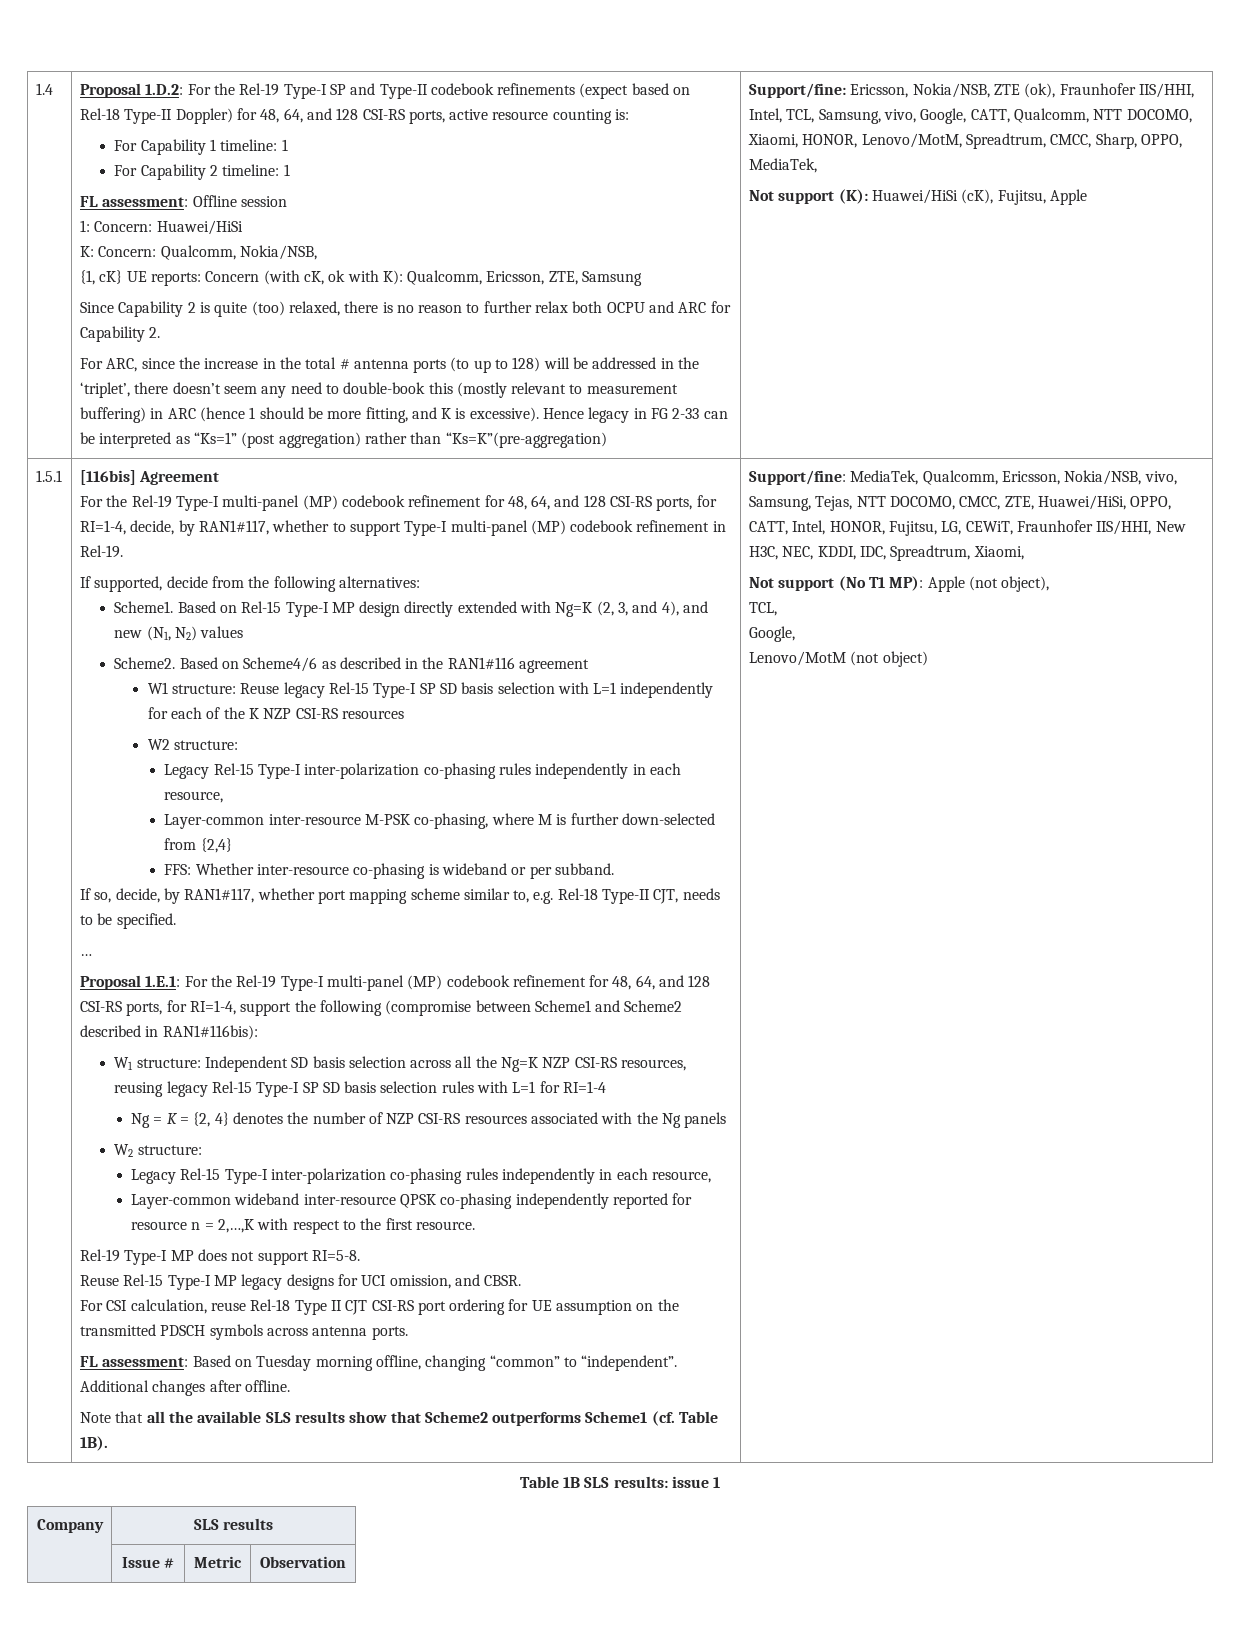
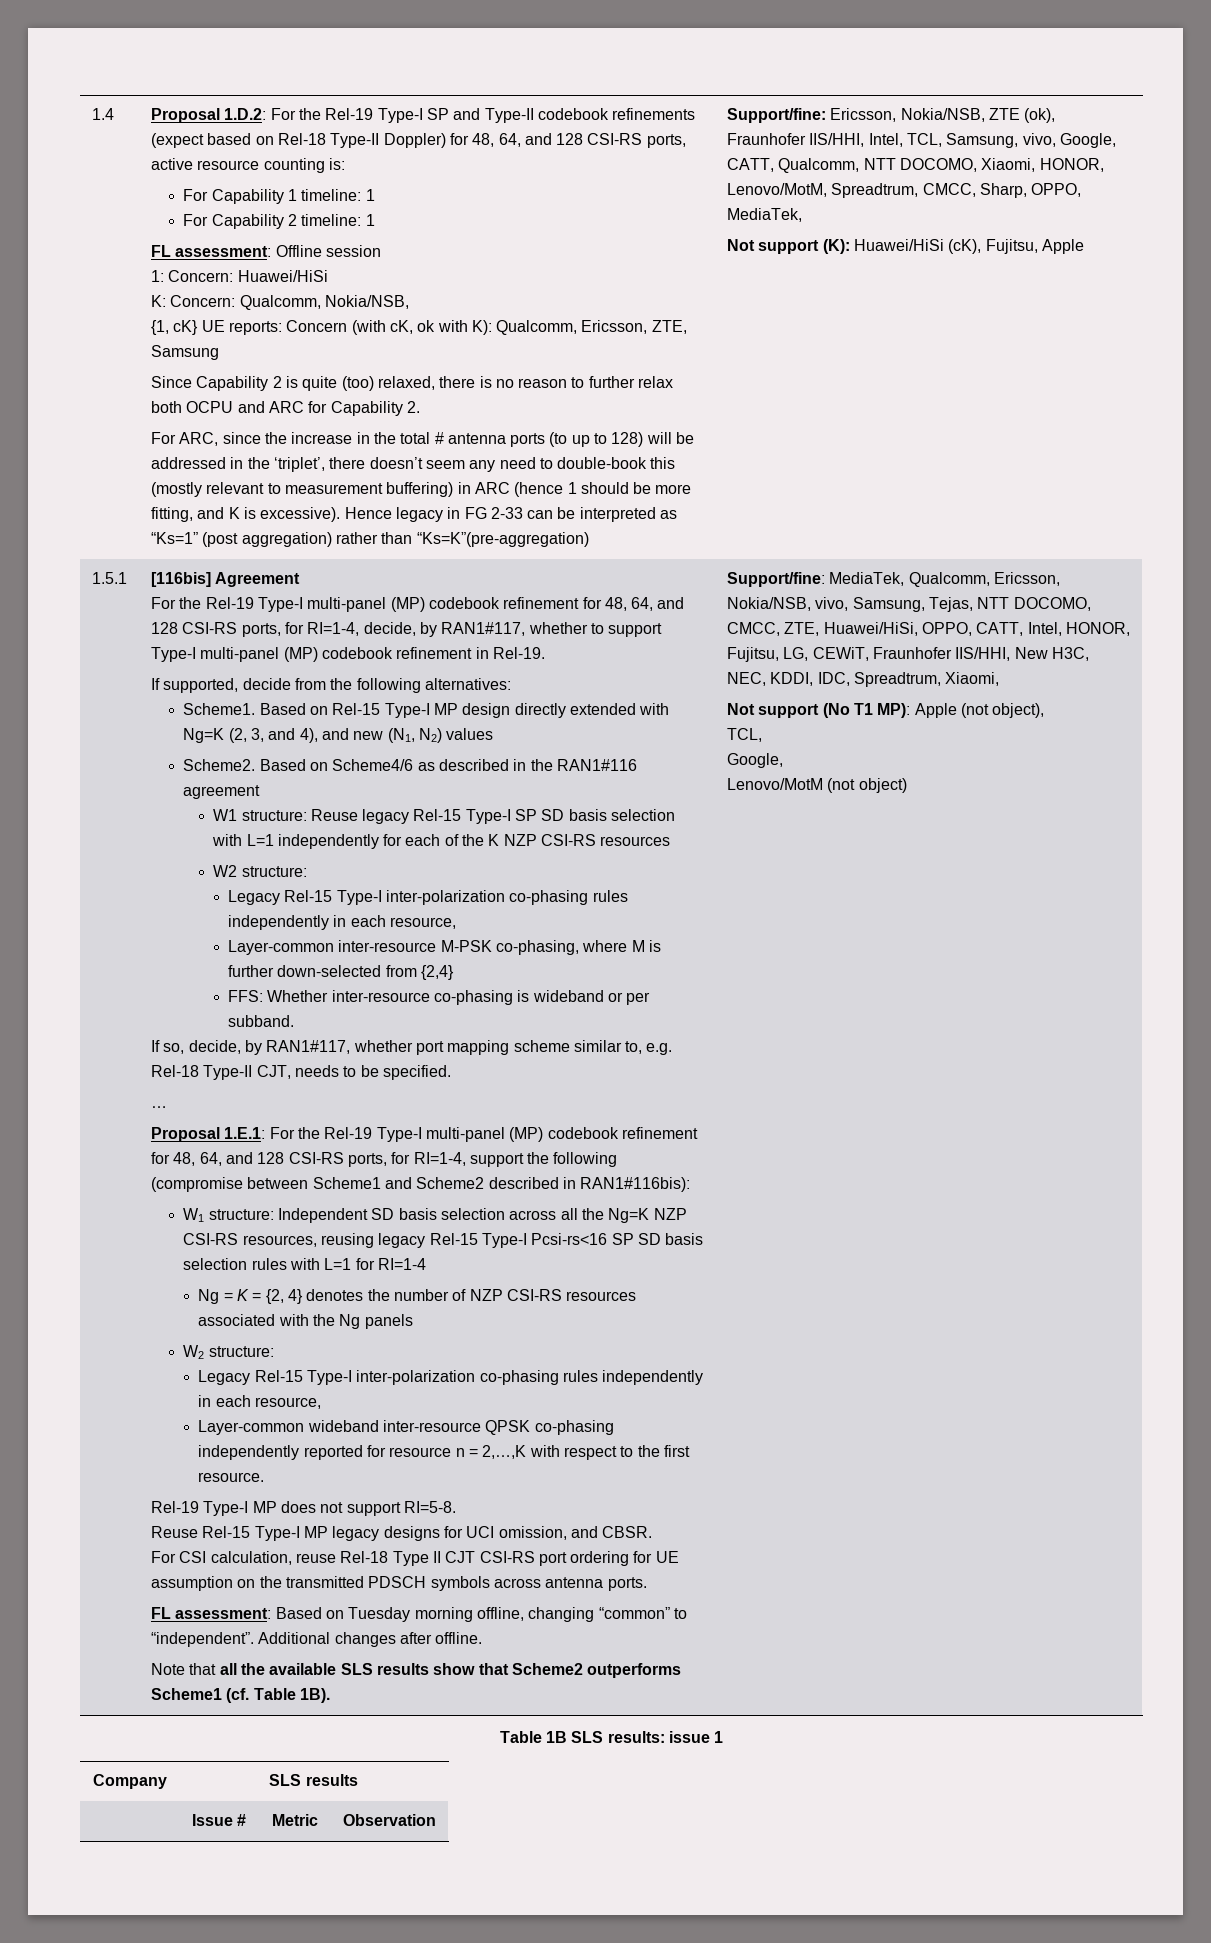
- W1 structure: Independent SD basis selection across all the Ng=K NZP CSI-RS resources, reusing legacy Rel-15 Type-I SP SD basis selection rules with L=1 for RI=1-4
+ W1 structure: Independent SD basis selection across all the Ng=K NZP CSI-RS resources, reusing legacy Rel-15 Type-I Pcsi-rs<16 SP SD basis selection rules with L=1 for RI=1-4

